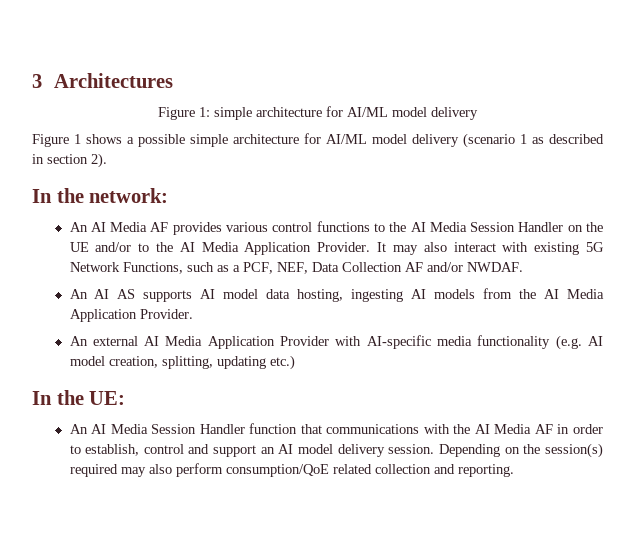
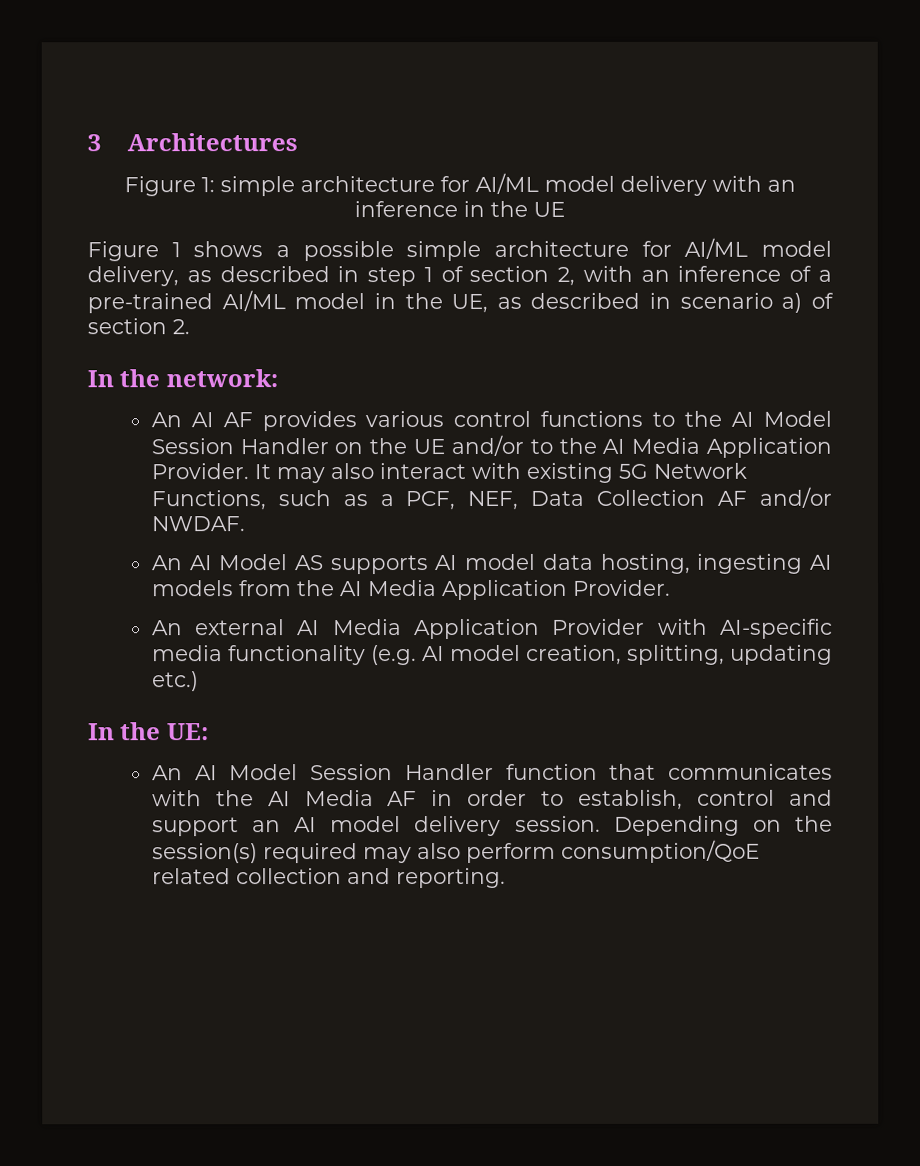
- Figure 1: simple architecture for AI/ML model delivery
+ Figure 1: simple architecture for AI/ML model delivery with an inference in the UE
- Figure 1 shows a possible simple architecture for AI/ML model delivery (scenario 1 as described in section 2).
+ Figure 1 shows a possible simple architecture for AI/ML model delivery, as described in step 1 of section 2, with an inference of a pre-trained AI/ML model in the UE, as described in scenario a) of section 2.
- An AI Media AF provides various control functions to the AI Media Session Handler on the UE and/or to the AI Media Application Provider.
+ An AI AF provides various control functions to the AI Model Session Handler on the UE and/or to the AI Media Application Provider.
- An AI AS supports AI model data hosting, ingesting AI models from the AI Media Application Provider.
+ An AI Model AS supports AI model data hosting, ingesting AI models from the AI Media Application Provider.
- An AI Media Session Handler function that communications with the AI Media AF in order to establish, control and support an AI model delivery session.
+ An AI Model Session Handler function that communicates with the AI Media AF in order to establish, control and support an AI model delivery session.

